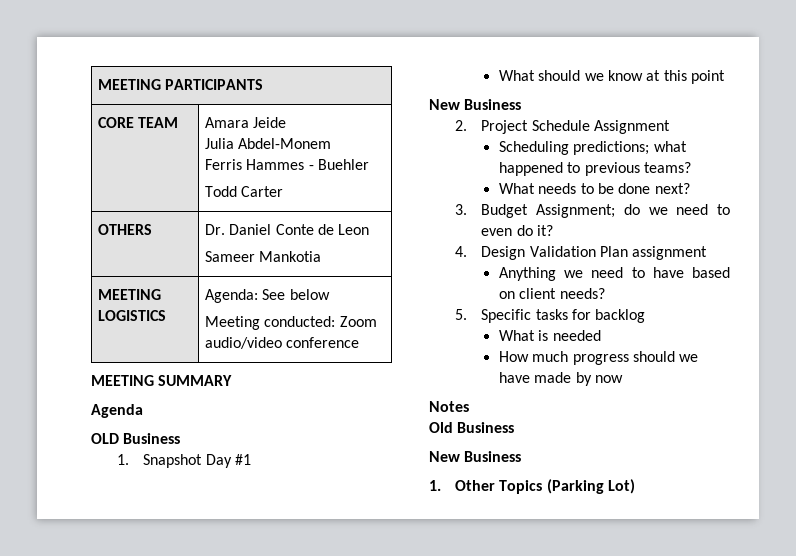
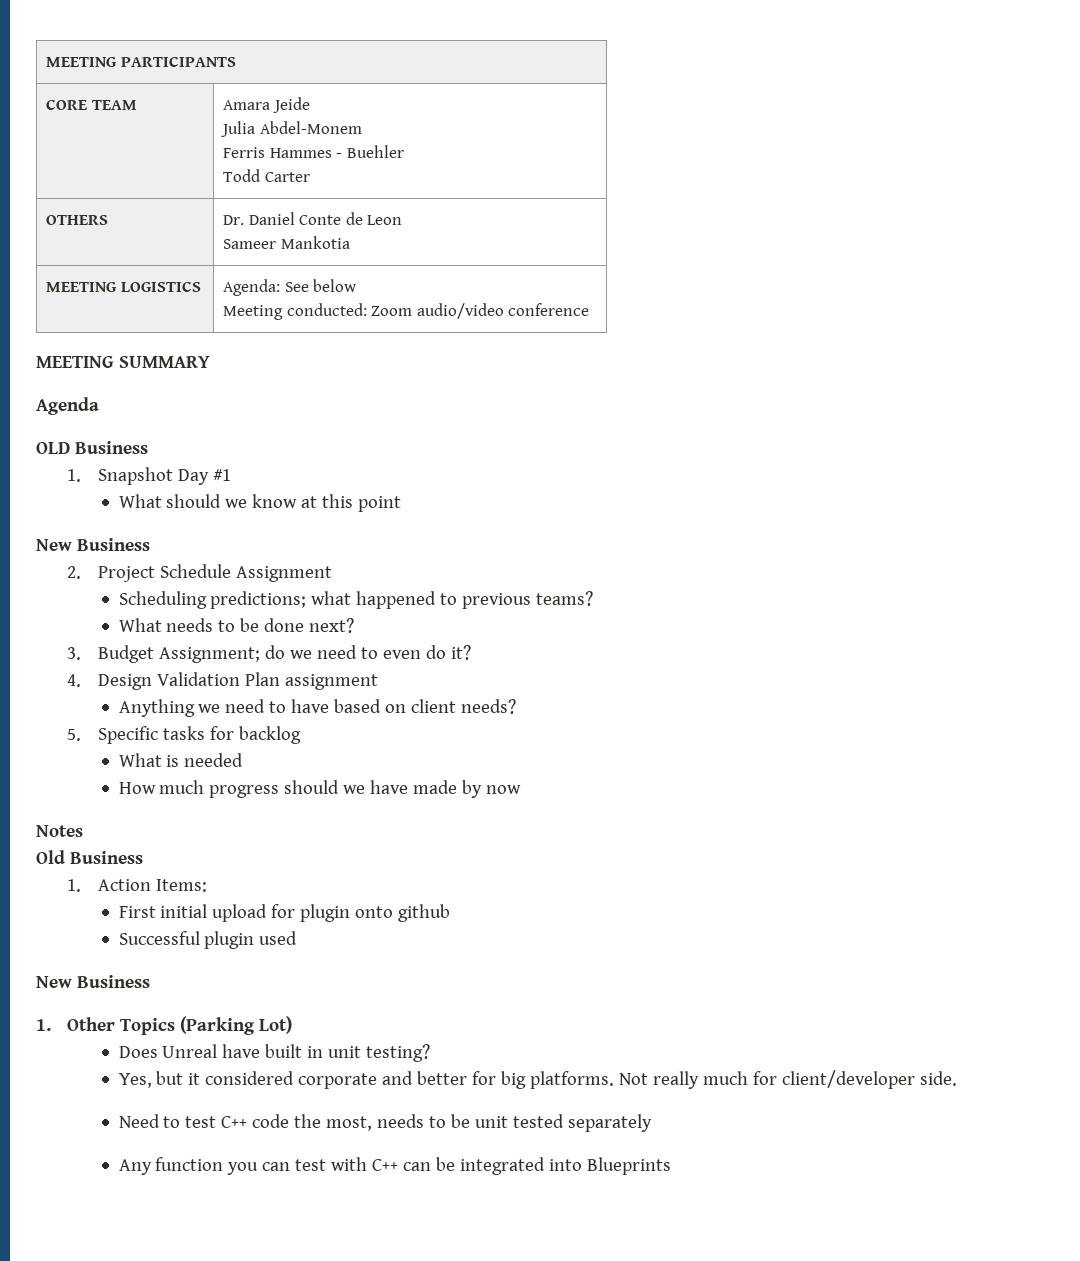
+ 1. Action Items:
+ First initial upload for plugin onto github
+ Successful plugin used
+ Does Unreal have built in unit testing?
+ Yes, but it considered corporate and better for big platforms. Not really much for client/developer side.
+ Need to test C++ code the most, needs to be unit tested separately
+ Any function you can test with C++ can be integrated into Blueprints

